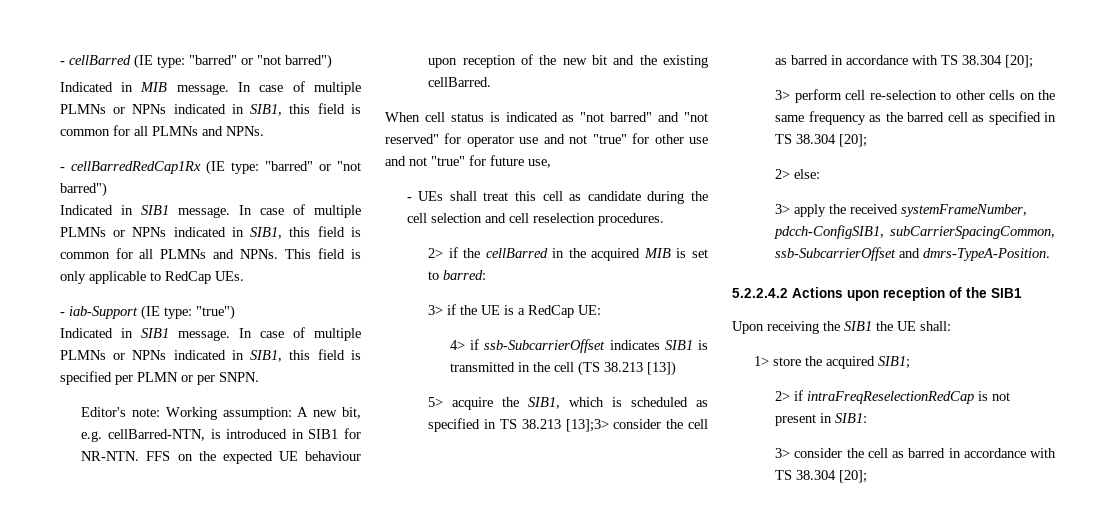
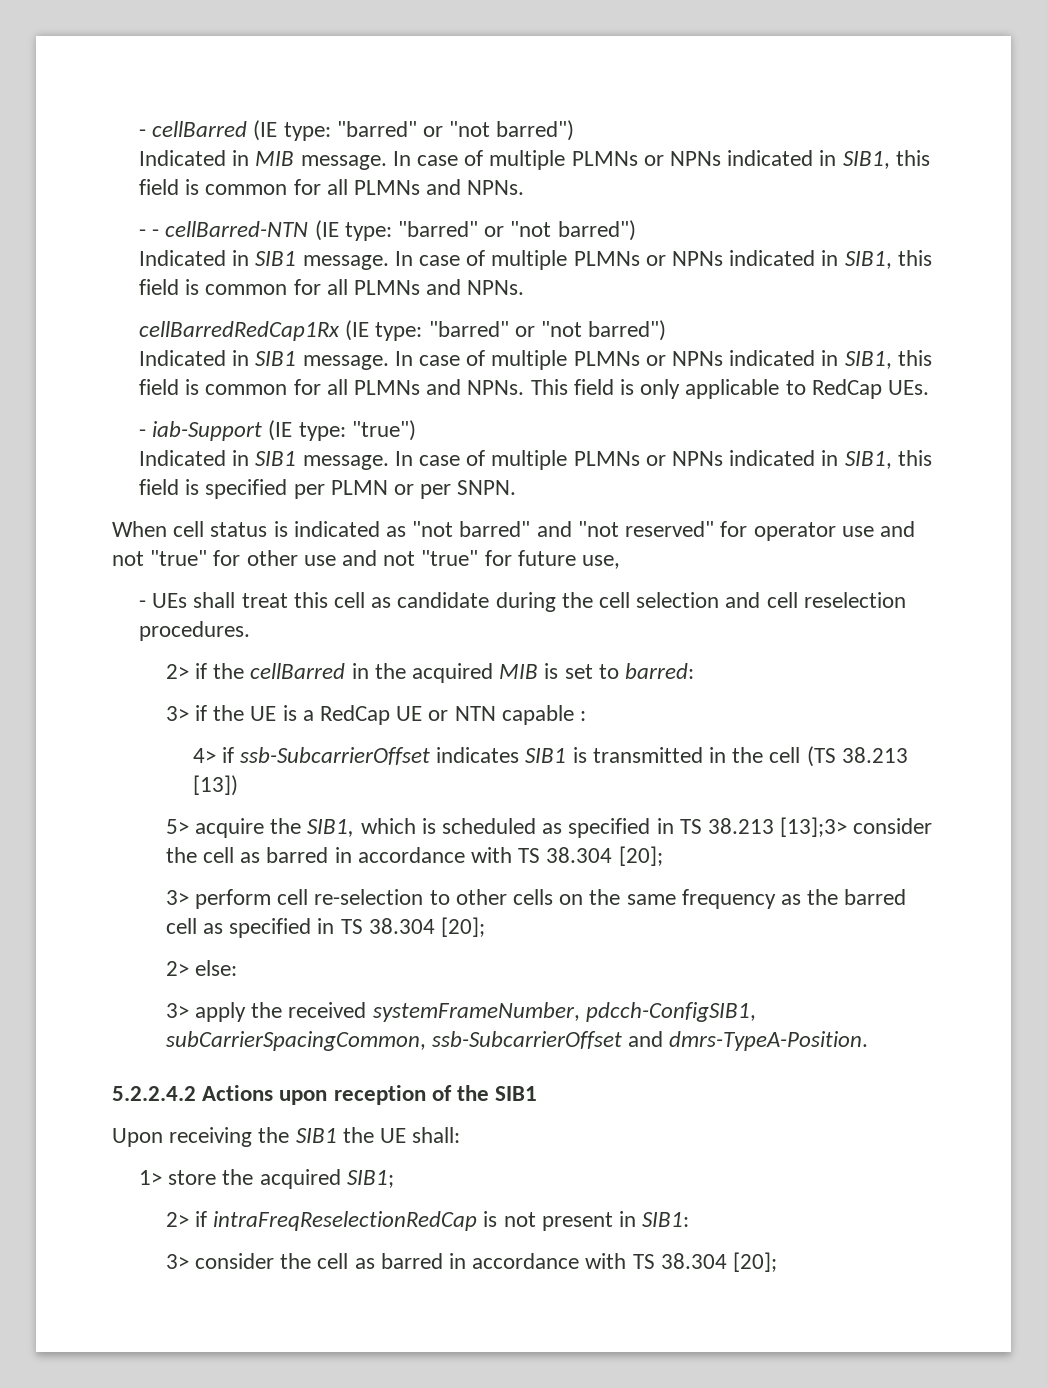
- - cellBarredRedCap1Rx (IE type: "barred" or "not barred")
+ - - cellBarred-NTN (IE type: "barred" or "not barred")
+ Indicated in SIB1 message. In case of multiple PLMNs or NPNs indicated in SIB1, this field is common for all PLMNs and NPNs.
+ cellBarredRedCap1Rx (IE type: "barred" or "not barred")
- Editor's note: Working assumption: A new bit, e.g. cellBarred-NTN, is introduced in SIB1 for NR-NTN. FFS on the expected UE behaviour upon reception of the new bit and the existing cellBarred.
- 3> if the UE is a RedCap UE:
+ 3> if the UE is a RedCap UE or NTN capable :

